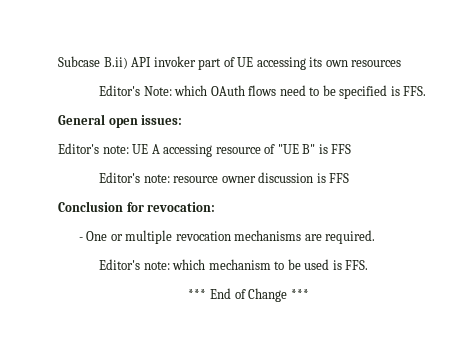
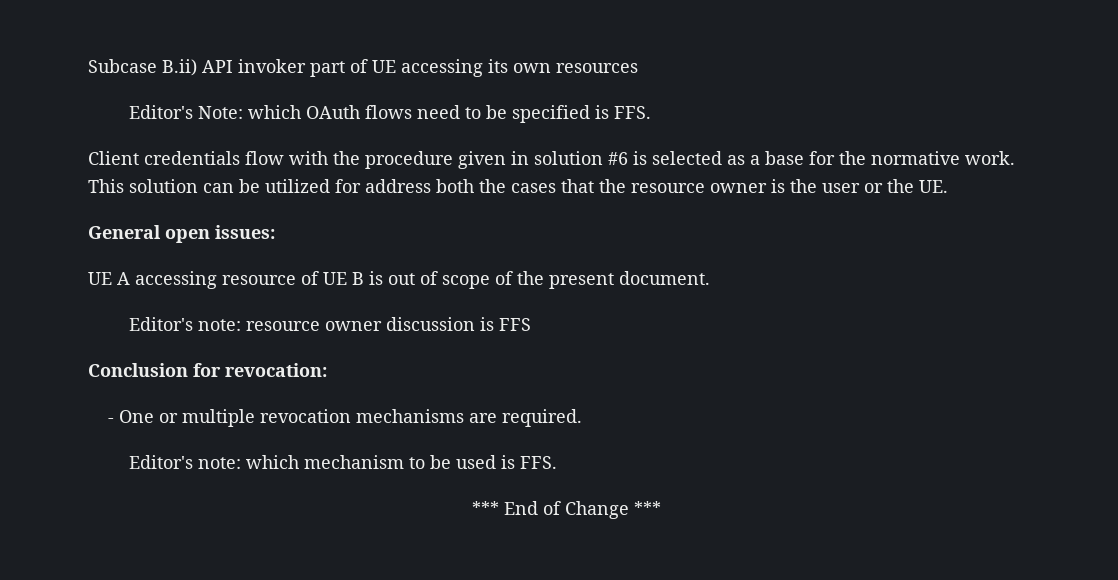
+ Client credentials flow with the procedure given in solution #6 is selected as a base for the normative work. This solution can be utilized for address both the cases that the resource owner is the user or the UE.
- Editor's note: UE A accessing resource of "UE B" is FFS
+ UE A accessing resource of UE B is out of scope of the present document.

